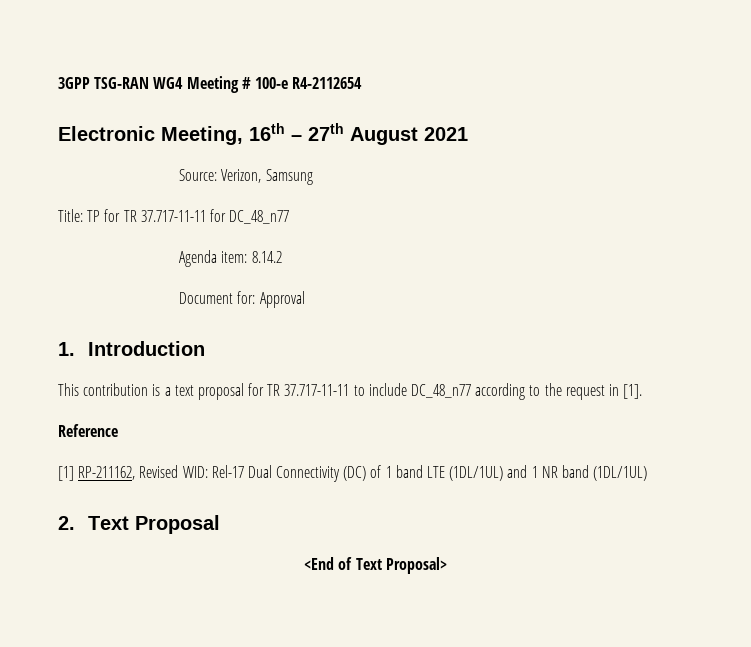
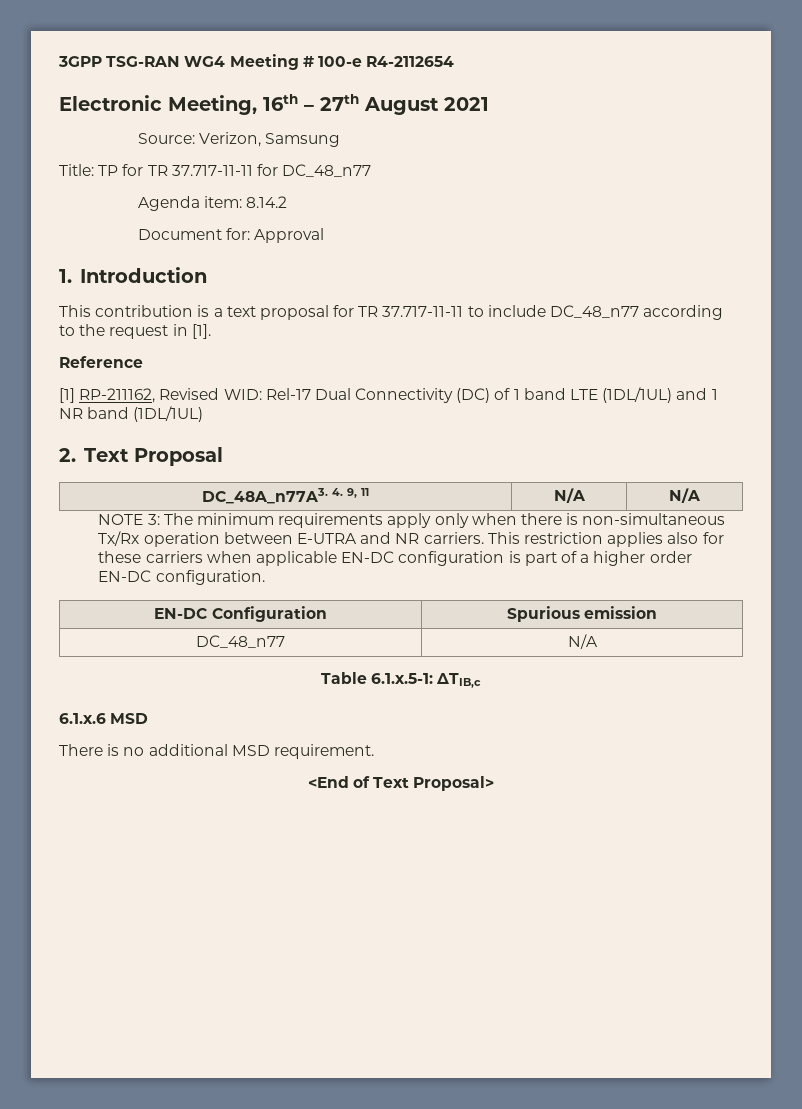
+ DC_48A_n77A3. 4. 9, 11 | N/A | N/A
+ NOTE 3: The minimum requirements apply only when there is non-simultaneous Tx/Rx operation between E-UTRA and NR carriers. This restriction applies also for these carriers when applicable EN-DC configuration is part of a higher order EN-DC configuration.
+ EN-DC Configuration | Spurious emission
+ DC_48_n77 | N/A
+ Table 6.1.x.5-1: ΔTIB,c
+ 6.1.x.6 MSD
+ There is no additional MSD requirement.

